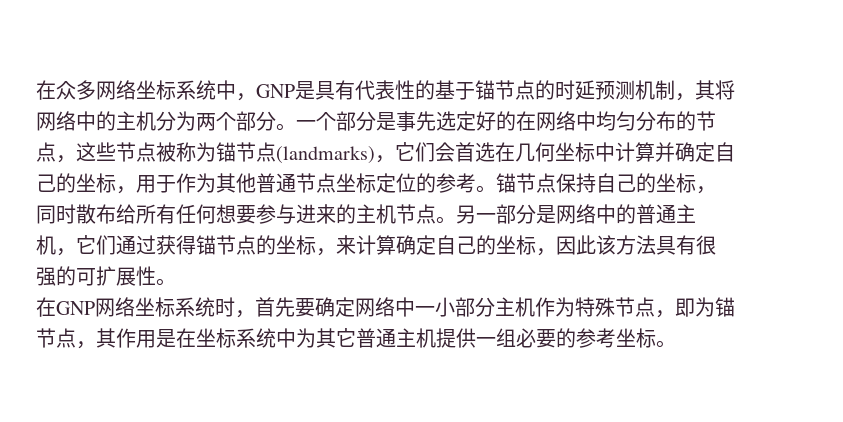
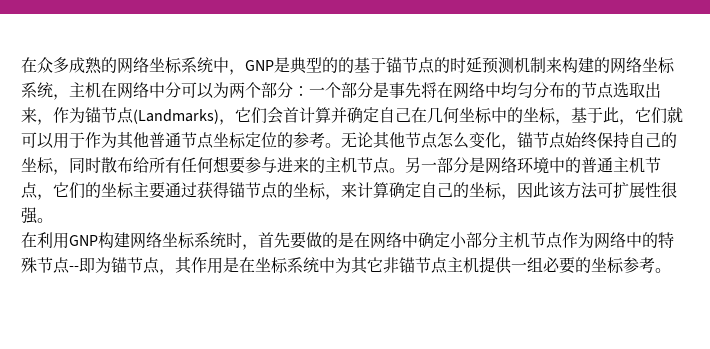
- 在众多网络坐标系统中，GNP是具有代表性的基于锚节点的时延预测机制，其将网络中的主机分为两个部分。一个部分是事先选定好的在网络中均匀分布的节点，这些节点被称为锚节点(landmarks)，它们会首选在几何坐标中计算并确定自己的坐标，用于作为其他普通节点坐标定位的参考。
+ 在众多成熟的网络坐标系统中，GNP是典型的的基于锚节点的时延预测机制来构建的网络坐标系统，主机在网络中分可以为两个部分：一个部分是事先将在网络中均匀分布的节点选取出来，作为锚节点(Landmarks)，它们会首计算并确定自己在几何坐标中的坐标，基于此，它们就可以用于作为其他普通节点坐标定位的参考。
- 锚节点保持自己的坐标，同时散布给所有任何想要参与进来的主机节点。
+ 无论其他节点怎么变化，锚节点始终保持自己的坐标，同时散布给所有任何想要参与进来的主机节点。
- 另一部分是网络中的普通主机，它们通过获得锚节点的坐标，来计算确定自己的坐标，因此该方法具有很强的可扩展性。
+ 另一部分是网络环境中的普通主机节点，它们的坐标主要通过获得锚节点的坐标，来计算确定自己的坐标，因此该方法可扩展性很强。
- 在GNP网络坐标系统时，首先要确定网络中一小部分主机作为特殊节点，即为锚节点，其作用是在坐标系统中为其它普通主机提供一组必要的参考坐标。
+ 在利用GNP构建网络坐标系统时，首先要做的是在网络中确定小部分主机节点作为网络中的特殊节点--即为锚节点，其作用是在坐标系统中为其它非锚节点主机提供一组必要的坐标参考。

